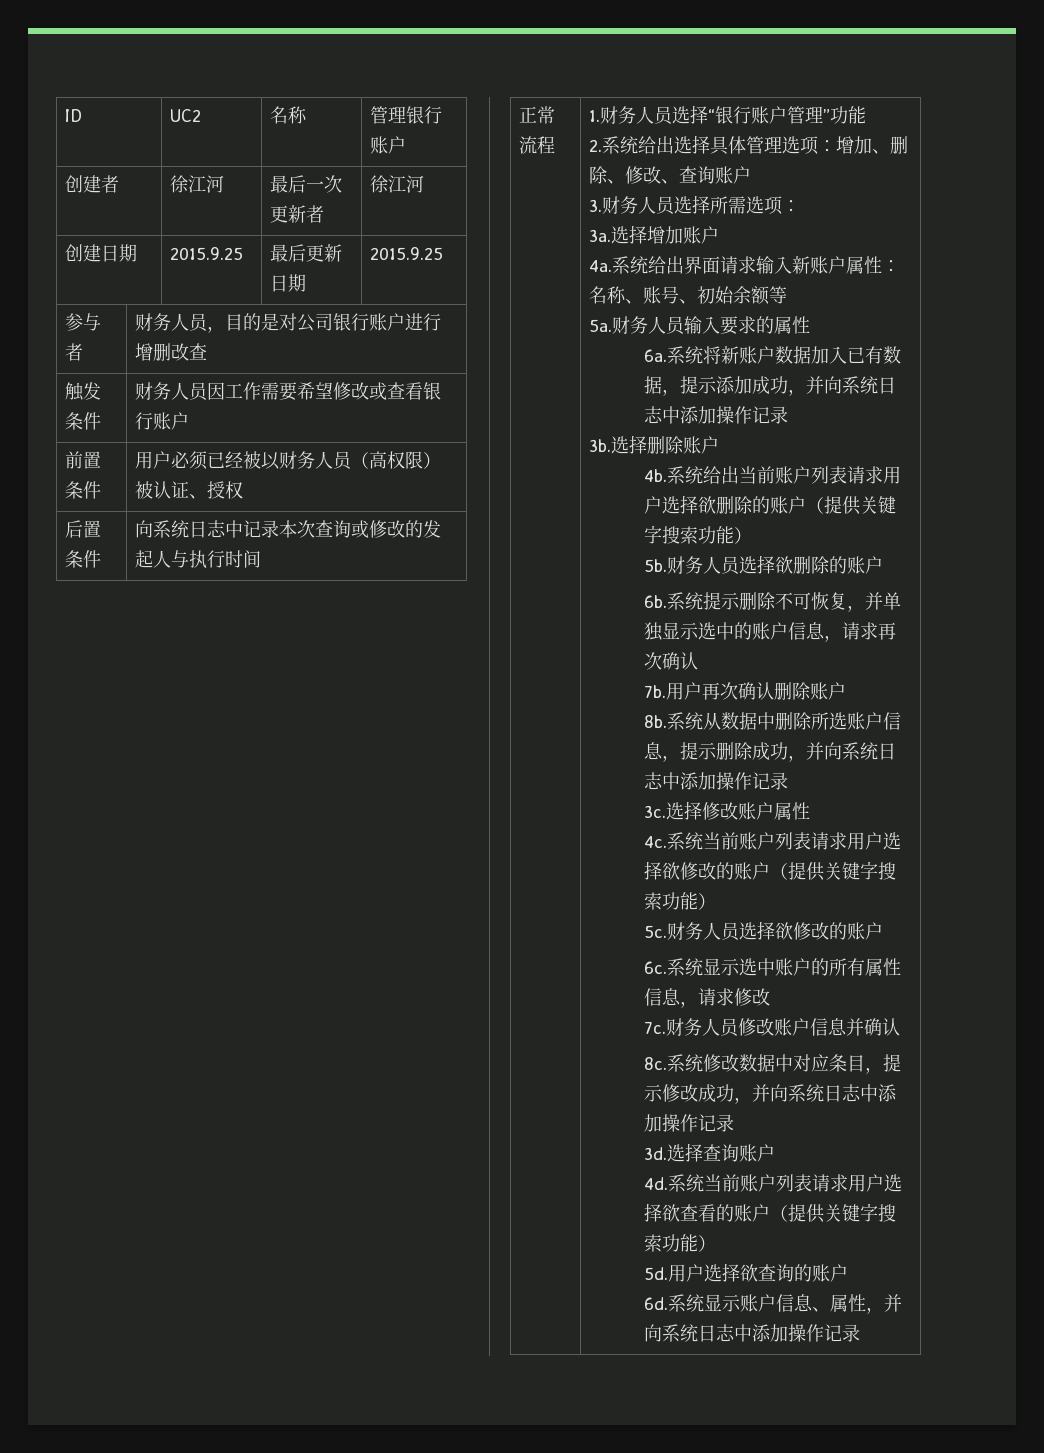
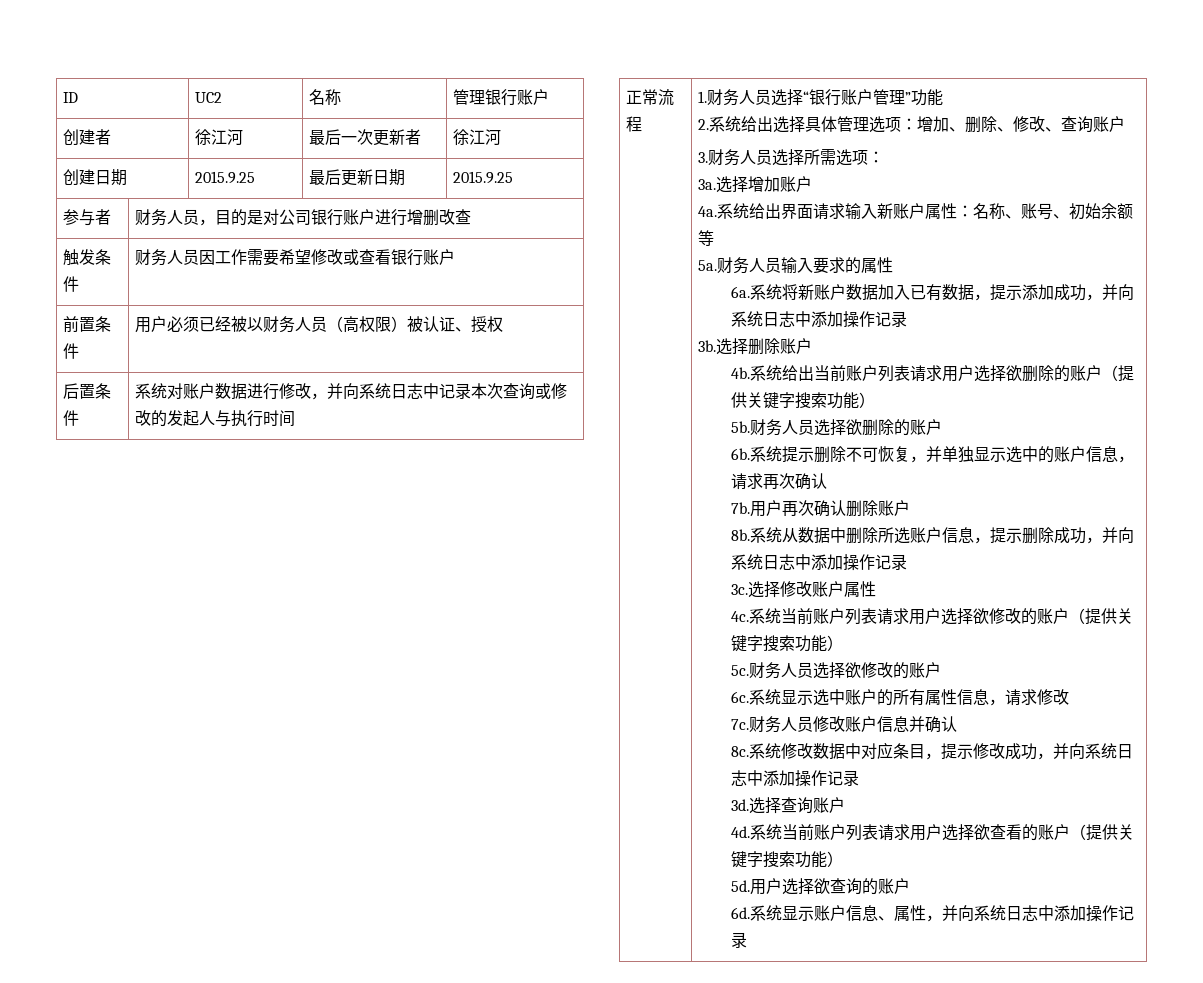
- 后置条件 | 向系统日志中记录本次查询或修改的发起人与执行时间
+ 后置条件 | 系统对账户数据进行修改，并向系统日志中记录本次查询或修改的发起人与执行时间

